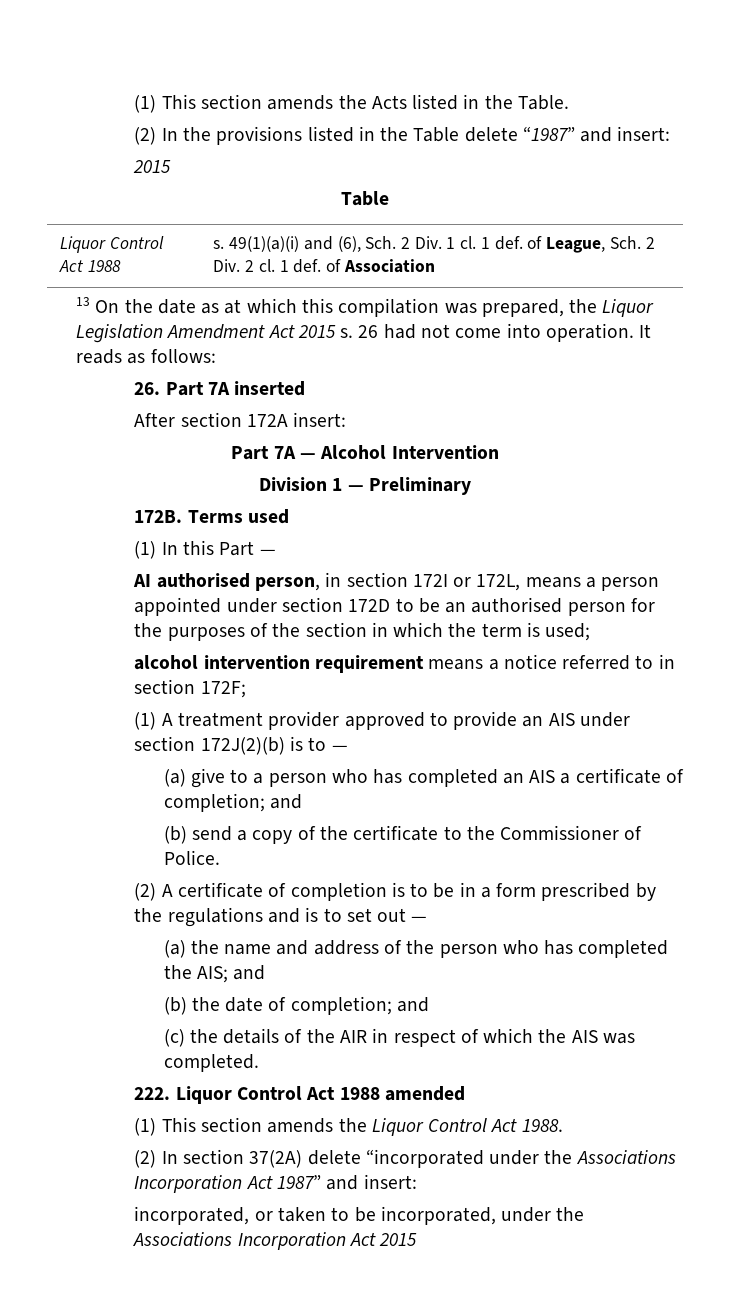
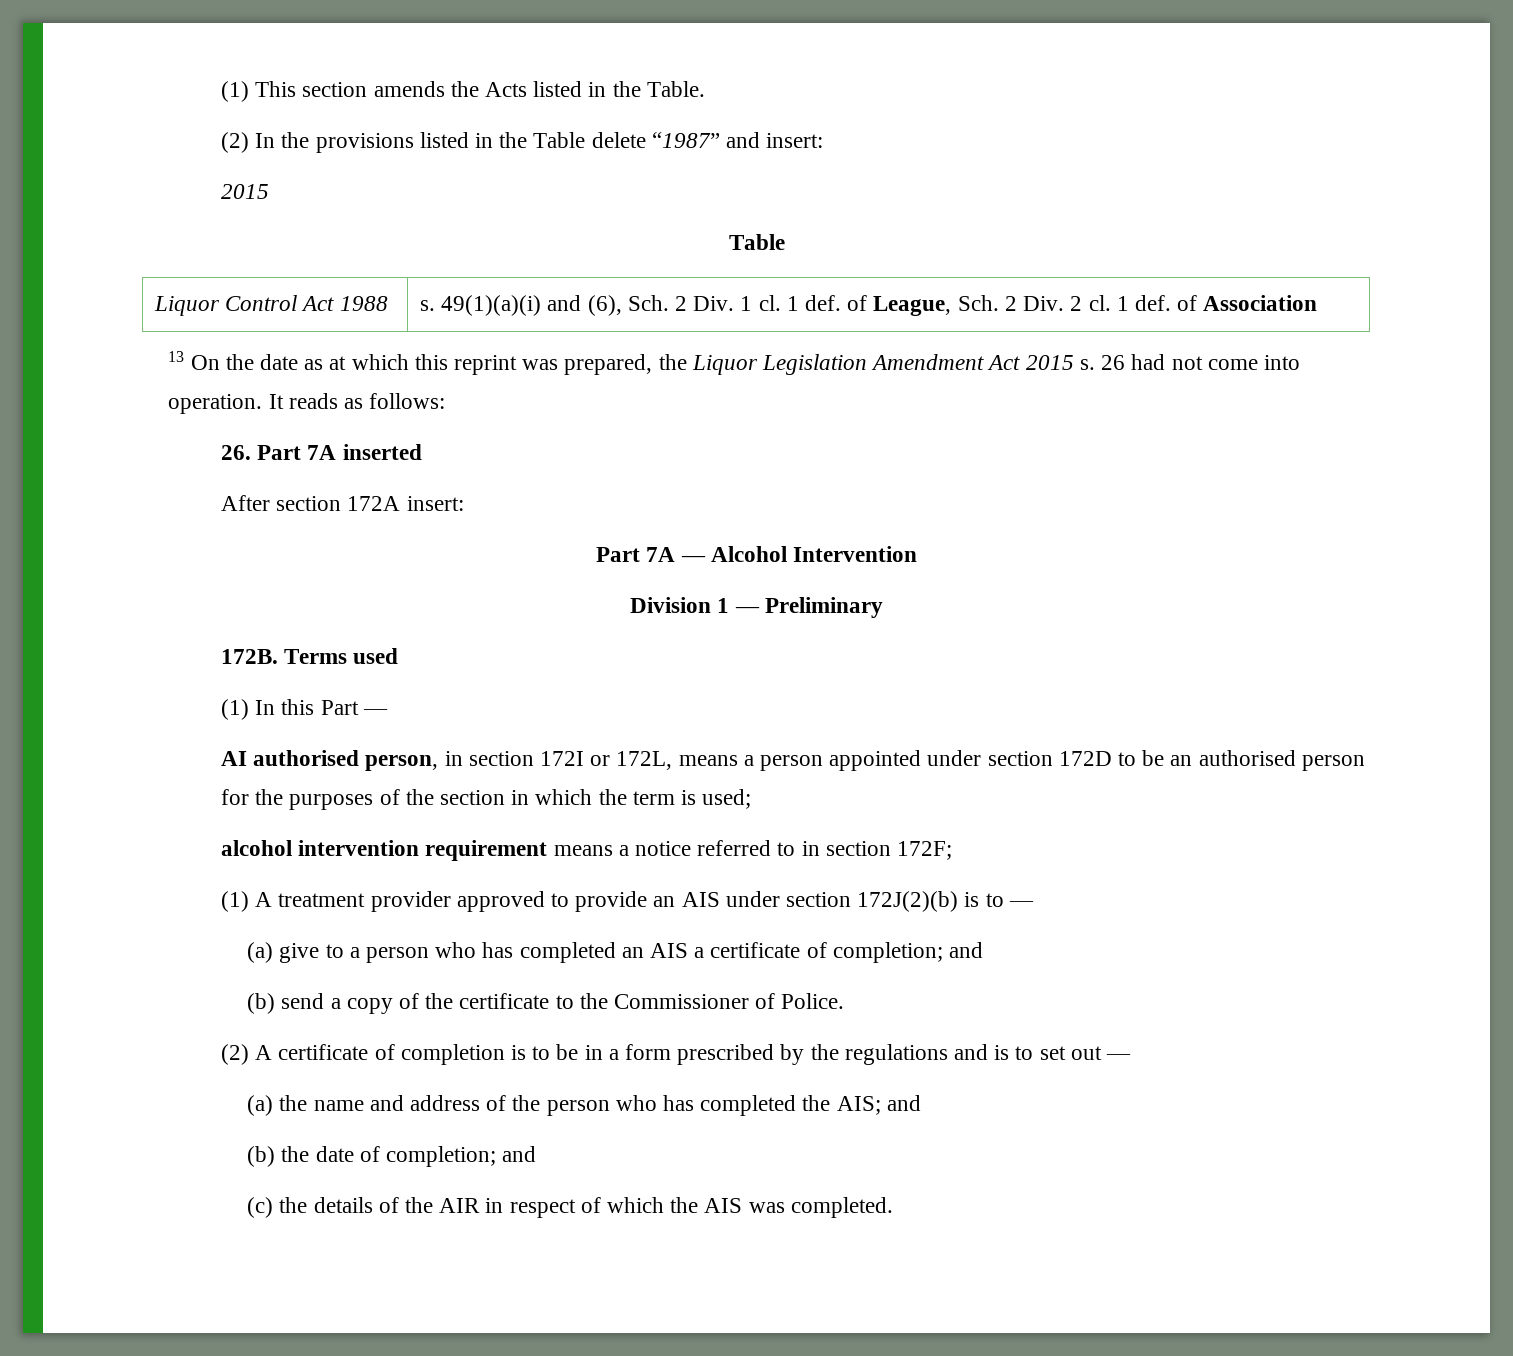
- 13 On the date as at which this compilation was prepared, the Liquor Legislation Amendment Act 2015 s.
+ 13 On the date as at which this reprint was prepared, the Liquor Legislation Amendment Act 2015 s.
- 222. Liquor Control Act 1988 amended
- (1) This section amends the Liquor Control Act 1988.
- (2) In section 37(2A) delete “incorporated under the Associations Incorporation Act 1987” and insert:
- incorporated, or taken to be incorporated, under the Associations Incorporation Act 2015

